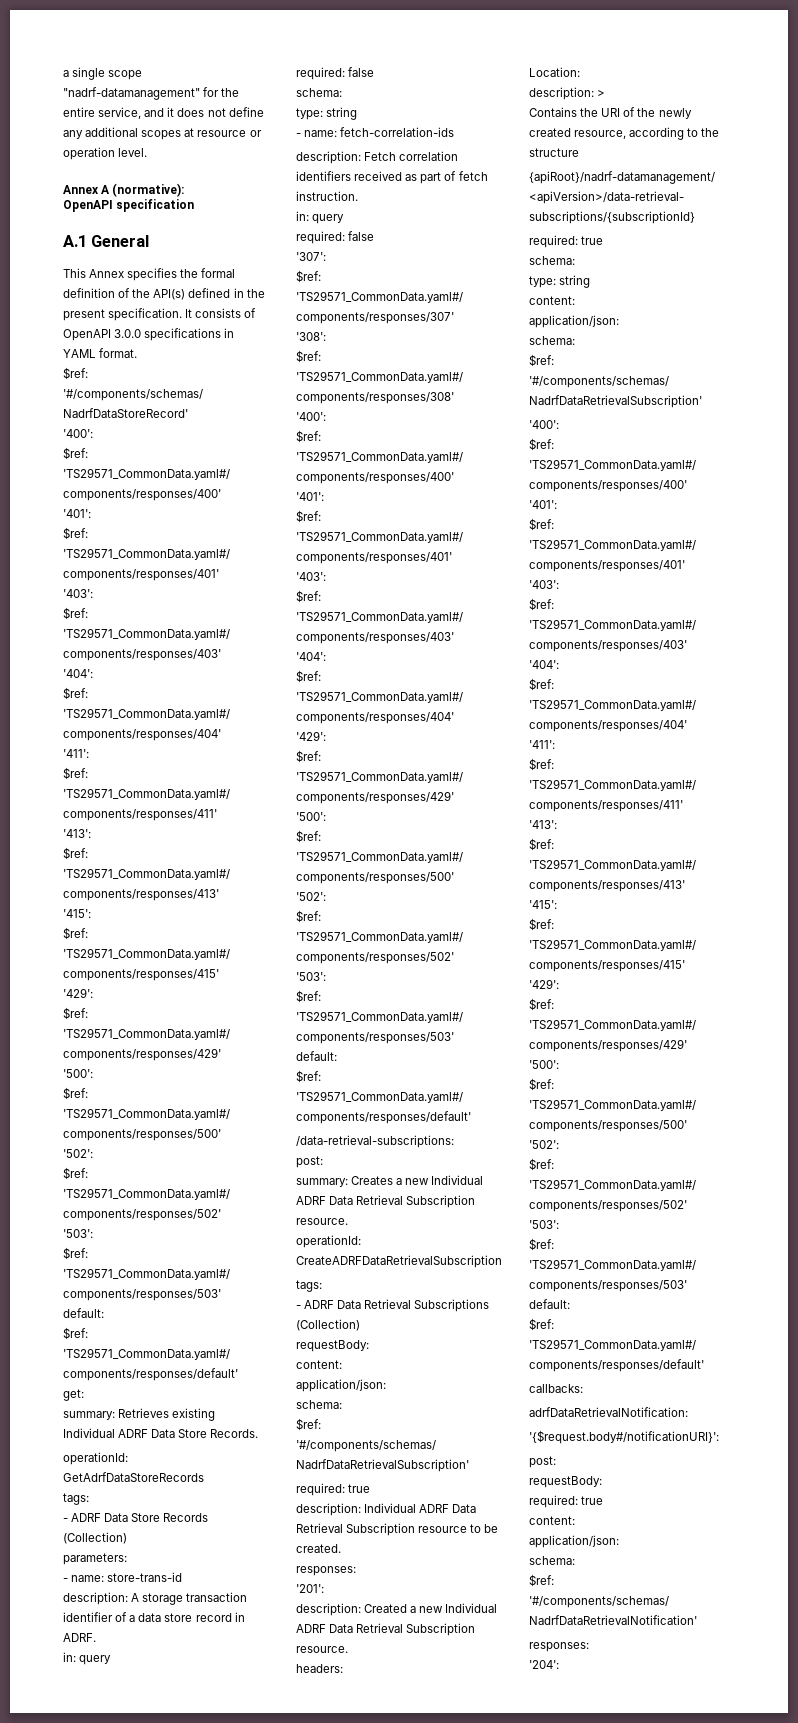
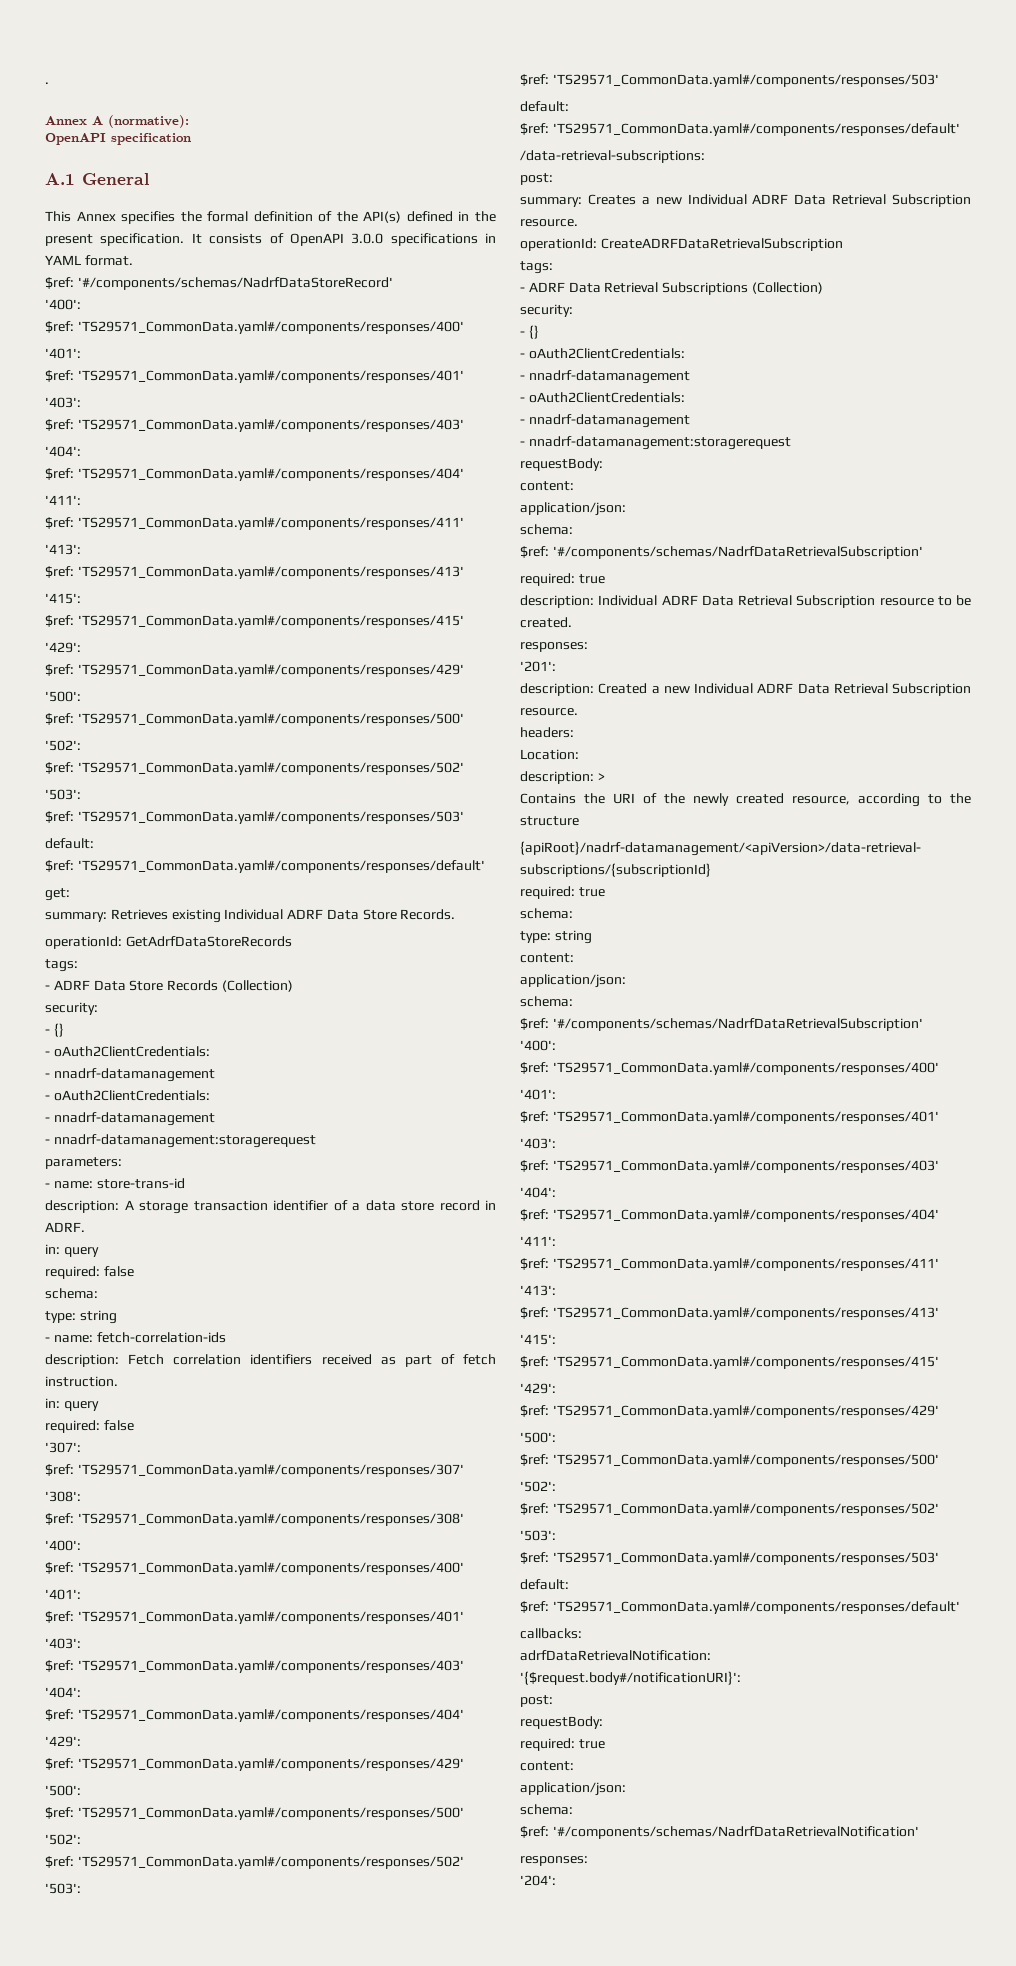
- a single scope "nadrf-datamanagement" for the entire service, and it does not define any additional scopes at resource or operation level.
+ .
  - ADRF Data Store Records (Collection)
+ security:
+ - {}
+ - oAuth2ClientCredentials:
+ - nnadrf-datamanagement
+ - oAuth2ClientCredentials:
+ - nnadrf-datamanagement
+ - nnadrf-datamanagement:storagerequest
  - ADRF Data Retrieval Subscriptions (Collection)
+ security:
+ - {}
+ - oAuth2ClientCredentials:
+ - nnadrf-datamanagement
+ - oAuth2ClientCredentials:
+ - nnadrf-datamanagement
+ - nnadrf-datamanagement:storagerequest

